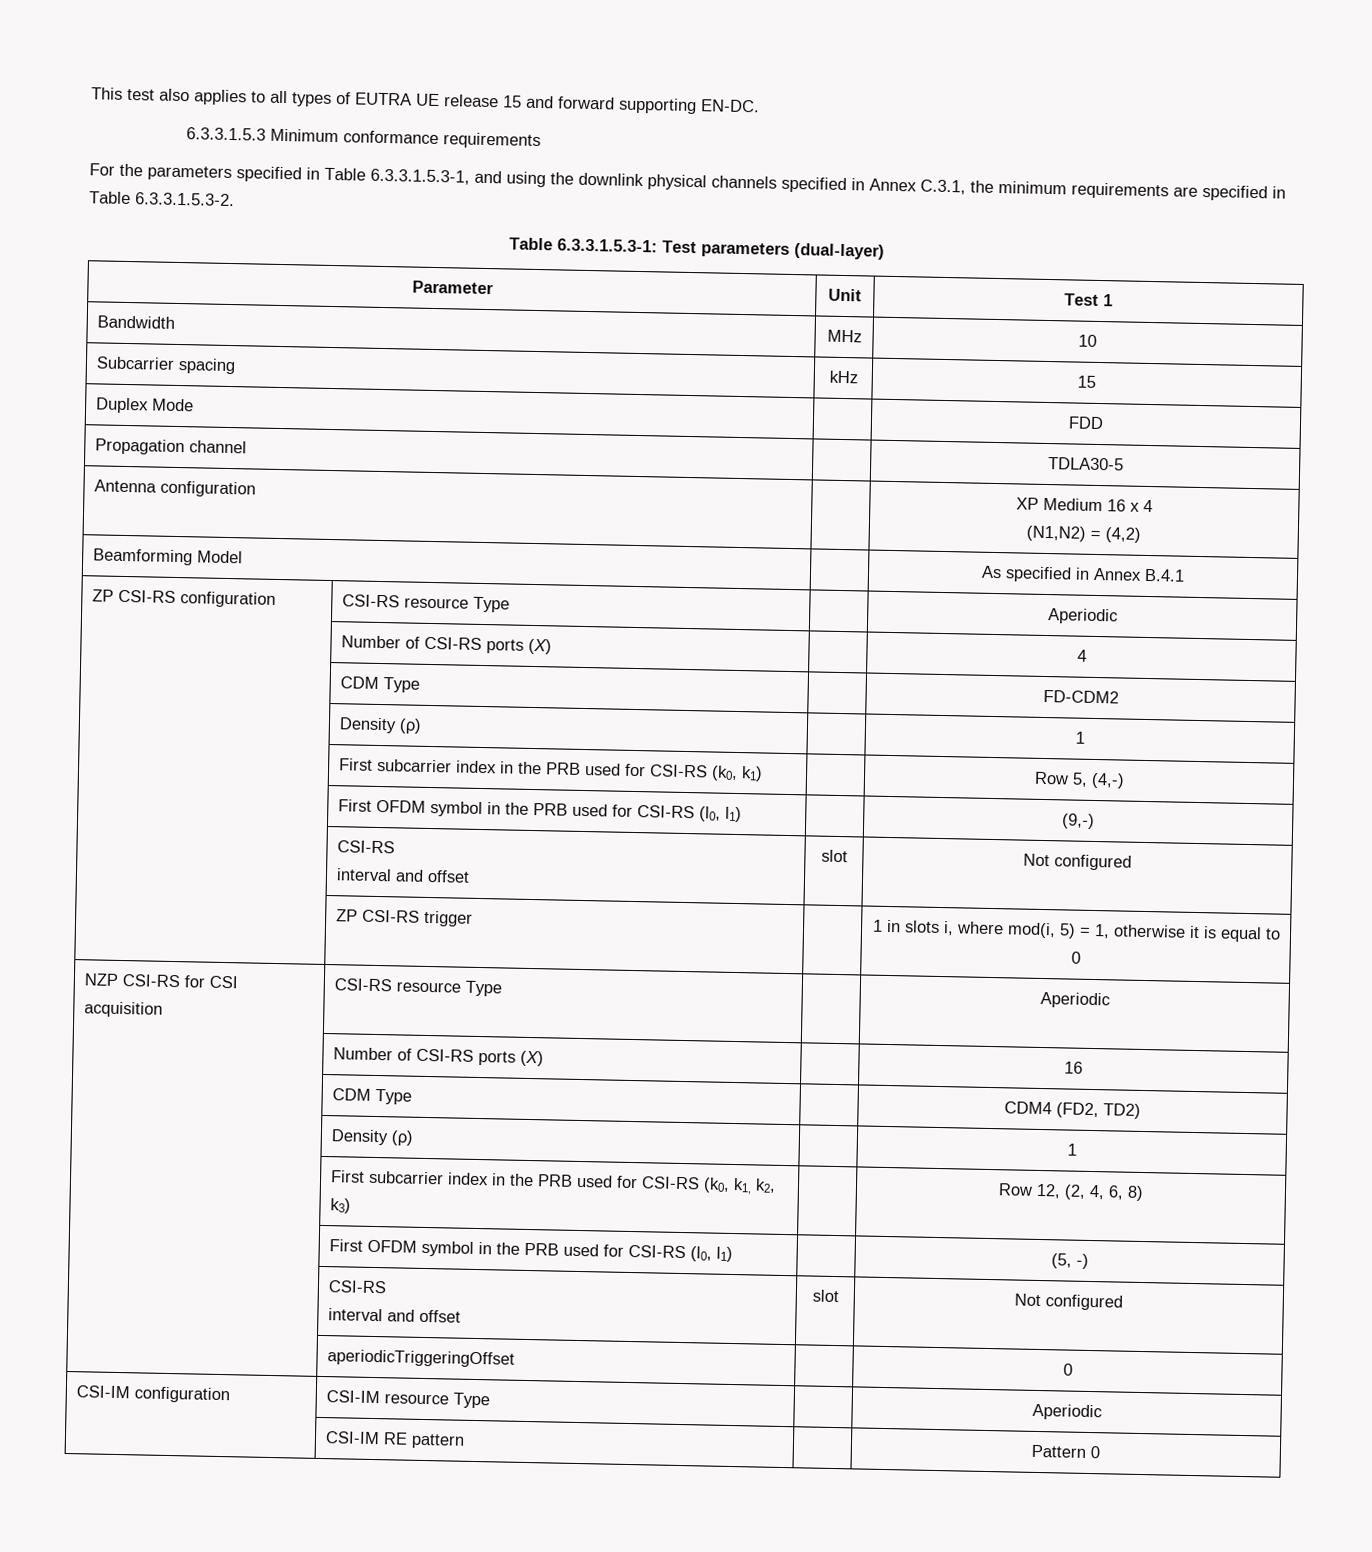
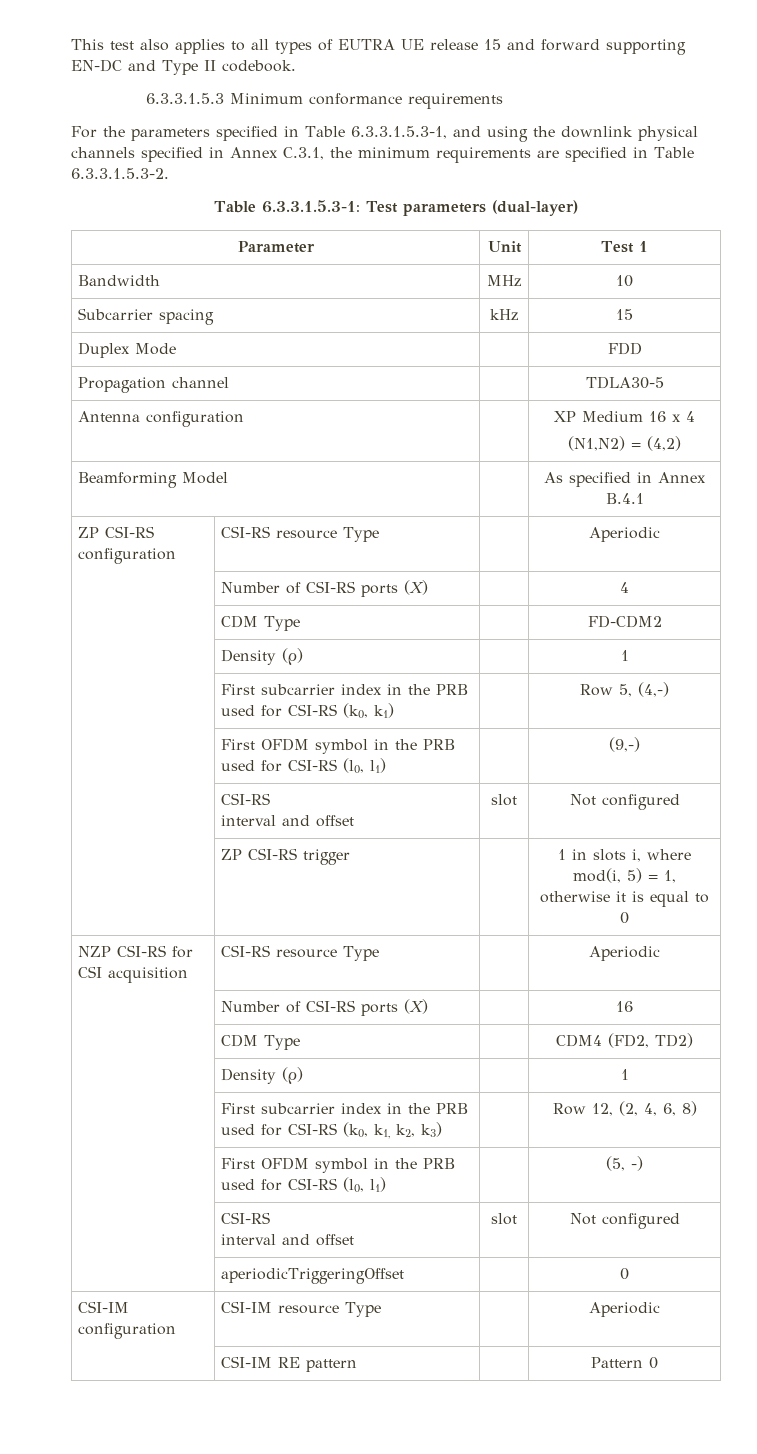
- This test also applies to all types of EUTRA UE release 15 and forward supporting EN-DC.
+ This test also applies to all types of EUTRA UE release 15 and forward supporting EN-DC and Type II codebook.

